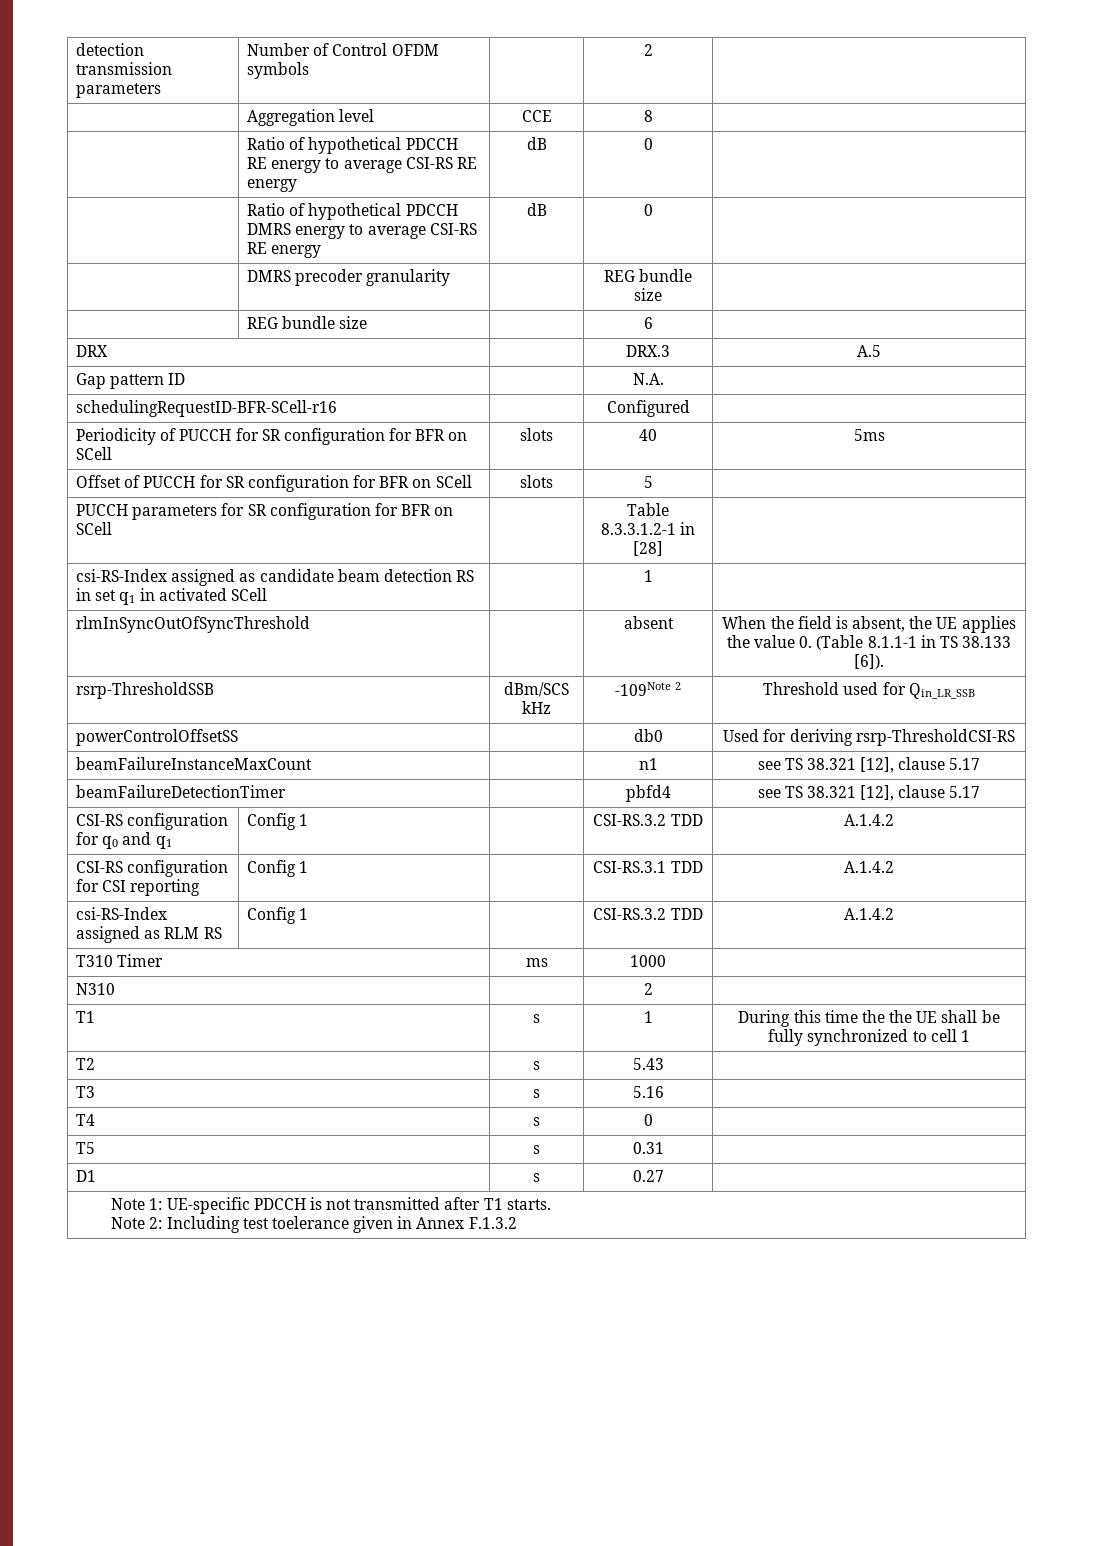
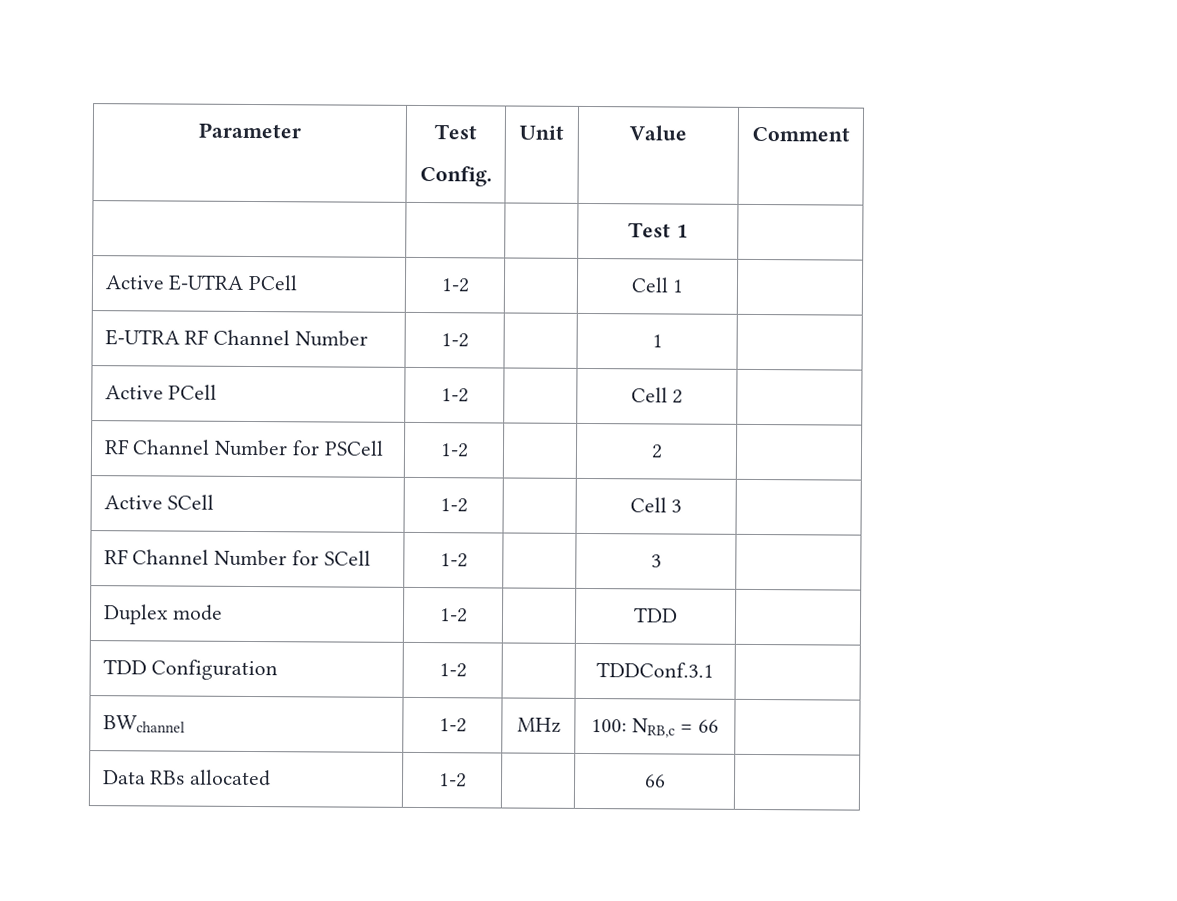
- detection transmission parameters | Number of Control OFDM symbols | | 2 |
- | Aggregation level | CCE | 8 |
- | Ratio of hypothetical PDCCH RE energy to average CSI-RS RE energy | dB | 0 |
- | Ratio of hypothetical PDCCH DMRS energy to average CSI-RS RE energy | dB | 0 |
- | DMRS precoder granularity | | REG bundle size |
- | REG bundle size | | 6 |
- DRX | | DRX.3 | A.5
- Gap pattern ID | | N.A. |
- schedulingRequestID-BFR-SCell-r16 | | Configured |
- Periodicity of PUCCH for SR configuration for BFR on SCell | slots | 40 | 5ms
- Offset of PUCCH for SR configuration for BFR on SCell | slots | 5 |
- PUCCH parameters for SR configuration for BFR on SCell | | Table 8.3.3.1.2-1 in [28] |
- csi-RS-Index assigned as candidate beam detection RS in set q1 in activated SCell | | 1 |
- rlmInSyncOutOfSyncThreshold | | absent | When the field is absent, the UE applies the value 0. (Table 8.1.1-1 in TS 38.133 [6]).
- rsrp-ThresholdSSB | dBm/SCS kHz | -109Note 2 | Threshold used for Qin_LR_SSB
- powerControlOffsetSS | | db0 | Used for deriving rsrp-ThresholdCSI-RS
- beamFailureInstanceMaxCount | | n1 | see TS 38.321 [12], clause 5.17
- beamFailureDetectionTimer | | pbfd4 | see TS 38.321 [12], clause 5.17
- CSI-RS configuration for q0 and q1 | Config 1 | | CSI-RS.3.2 TDD | A.1.4.2
- CSI-RS configuration for CSI reporting | Config 1 | | CSI-RS.3.1 TDD | A.1.4.2
- csi-RS-Index assigned as RLM RS | Config 1 | | CSI-RS.3.2 TDD | A.1.4.2
- T310 Timer | ms | 1000 |
- N310 | | 2 |
- T1 | s | 1 | During this time the the UE shall be fully synchronized to cell 1
- T2 | s | 5.43 |
- T3 | s | 5.16 |
- T4 | s | 0 |
- T5 | s | 0.31 |
- D1 | s | 0.27 |
- Note 1: UE-specific PDCCH is not transmitted after T1 starts.
- Note 2: Including test toelerance given in Annex F.1.3.2
+ Parameter | Test
+ Config. | Unit | Value | Comment
+ | | | Test 1 |
+ Active E-UTRA PCell | 1-2 | | Cell 1 |
+ E-UTRA RF Channel Number | 1-2 | | 1 |
+ Active PCell | 1-2 | | Cell 2 |
+ RF Channel Number for PSCell | 1-2 | | 2 |
+ Active SCell | 1-2 | | Cell 3 |
+ RF Channel Number for SCell | 1-2 | | 3 |
+ Duplex mode | 1-2 | | TDD |
+ TDD Configuration | 1-2 | | TDDConf.3.1 |
+ BWchannel | 1-2 | MHz | 100: NRB,c = 66 |
+ Data RBs allocated | 1-2 | | 66 |

